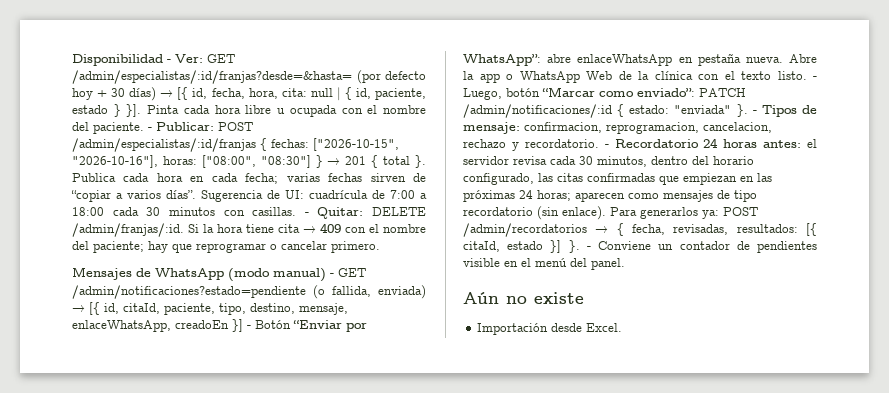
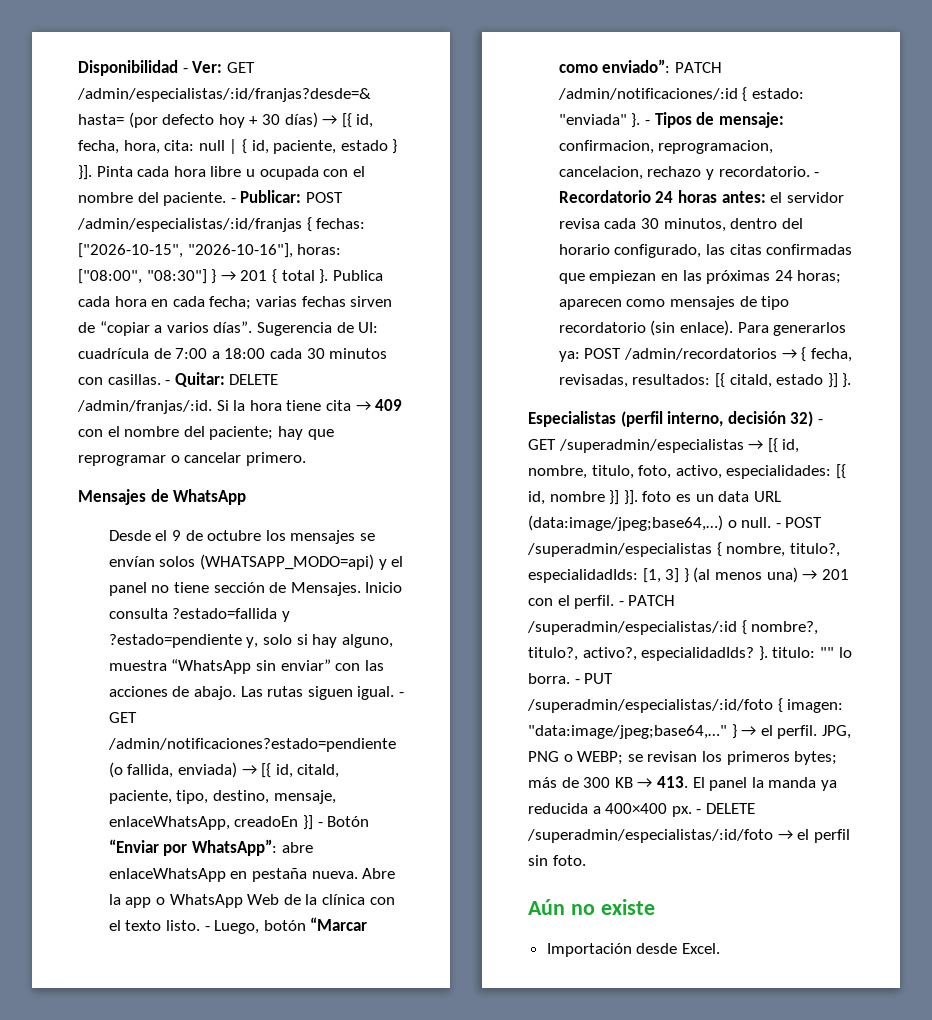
- Mensajes de WhatsApp (modo manual) - GET /admin/notificaciones?estado=pendiente (o fallida, enviada) → [{ id, citaId, paciente, tipo, destino, mensaje, enlaceWhatsApp, creadoEn }] - Botón “Enviar por WhatsApp”: abre enlaceWhatsApp en pestaña nueva.
+ Mensajes de WhatsApp
+ Desde el 9 de octubre los mensajes se envían solos (WHATSAPP_MODO=api) y el panel no tiene sección de Mensajes. Inicio consulta ?estado=fallida y ?estado=pendiente y, solo si hay alguno, muestra “WhatsApp sin enviar” con las acciones de abajo. Las rutas siguen igual. - GET /admin/notificaciones?estado=pendiente (o fallida, enviada) → [{ id, citaId, paciente, tipo, destino, mensaje, enlaceWhatsApp, creadoEn }] - Botón “Enviar por WhatsApp”: abre enlaceWhatsApp en pestaña nueva.
- Para generarlos ya: POST /admin/recordatorios → { fecha, revisadas, resultados: [{ citaId, estado }] }. - Conviene un contador de pendientes visible en el menú del panel.
+ Para generarlos ya: POST /admin/recordatorios → { fecha, revisadas, resultados: [{ citaId, estado }] }.
+ Especialistas (perfil interno, decisión 32) - GET /superadmin/especialistas → [{ id, nombre, titulo, foto, activo, especialidades: [{ id, nombre }] }]. foto es un data URL (data:image/jpeg;base64,…) o null. - POST /superadmin/especialistas { nombre, titulo?, especialidadIds: [1, 3] } (al menos una) → 201 con el perfil. - PATCH /superadmin/especialistas/:id { nombre?, titulo?, activo?, especialidadIds? }. titulo: "" lo borra. - PUT /superadmin/especialistas/:id/foto { imagen: "data:image/jpeg;base64,…" } → el perfil. JPG, PNG o WEBP; se revisan los primeros bytes; más de 300 KB → 413. El panel la manda ya reducida a 400×400 px. - DELETE /superadmin/especialistas/:id/foto → el perfil sin foto.

